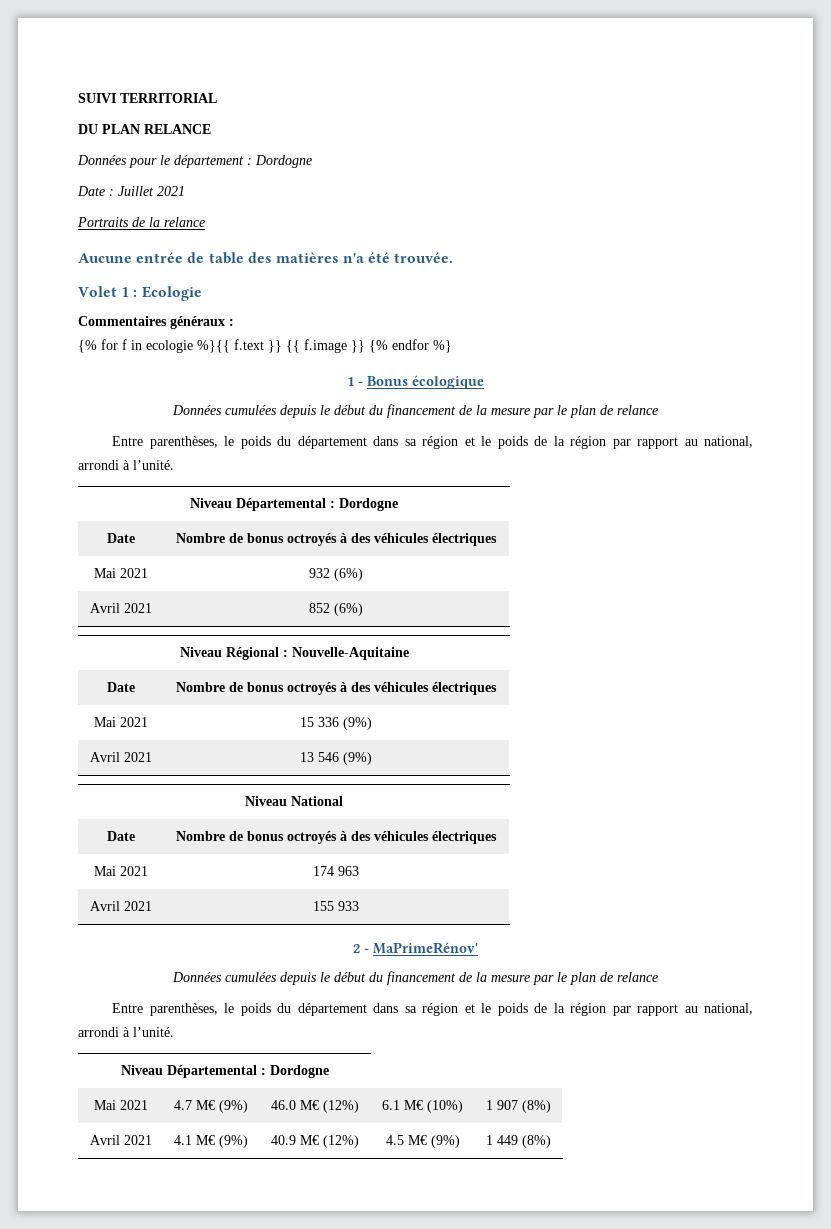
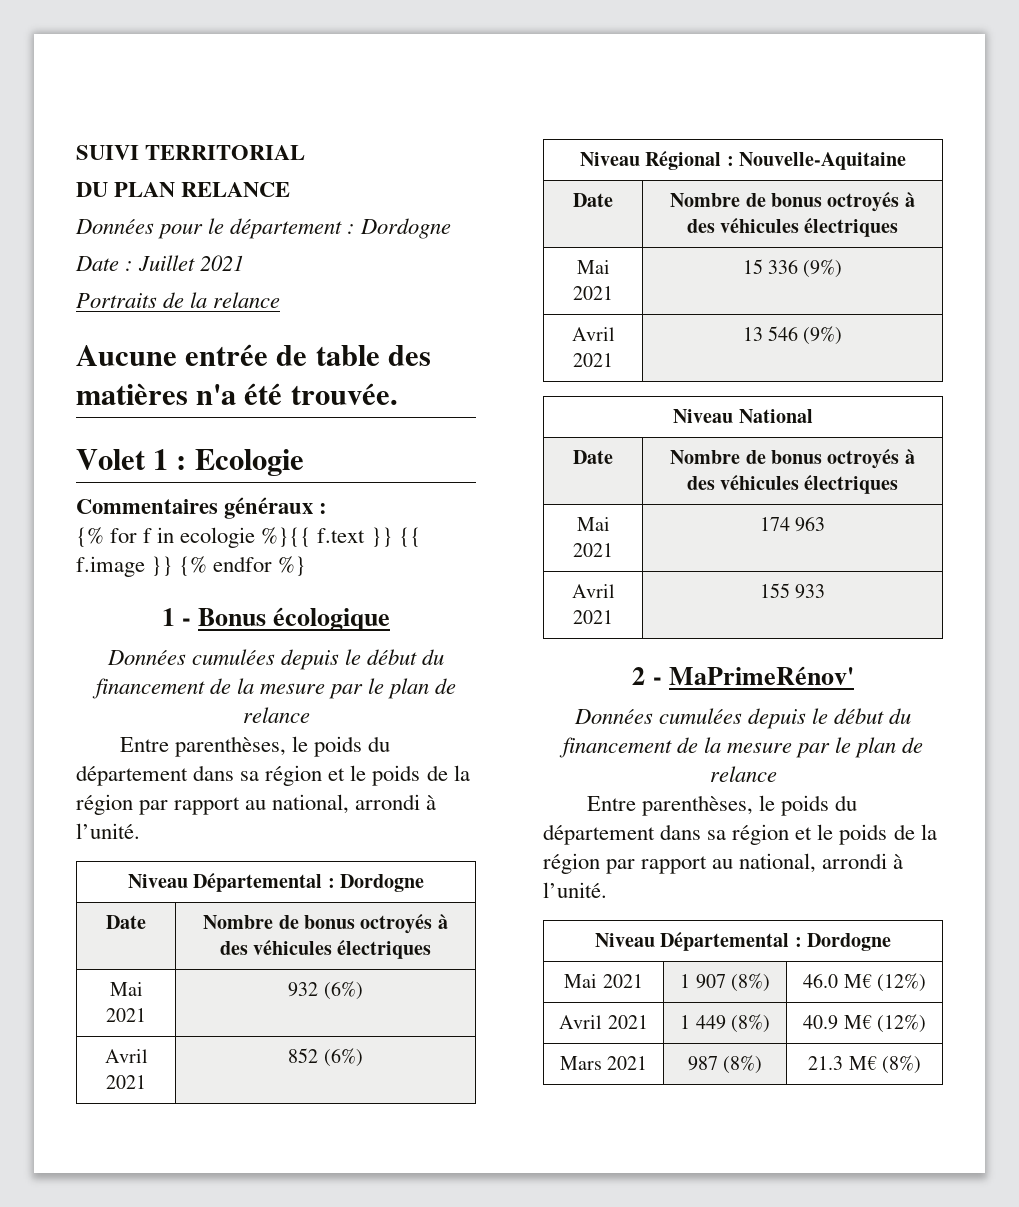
- Mai 2021 | 4.7 M€ (9%) | 46.0 M€ (12%) | 6.1 M€ (10%) | 1 907 (8%)
- Avril 2021 | 4.1 M€ (9%) | 40.9 M€ (12%) | 4.5 M€ (9%) | 1 449 (8%)
+ Mai 2021 | 1 907 (8%) | 46.0 M€ (12%)
+ Avril 2021 | 1 449 (8%) | 40.9 M€ (12%)
+ Mars 2021 | 987 (8%) | 21.3 M€ (8%)

